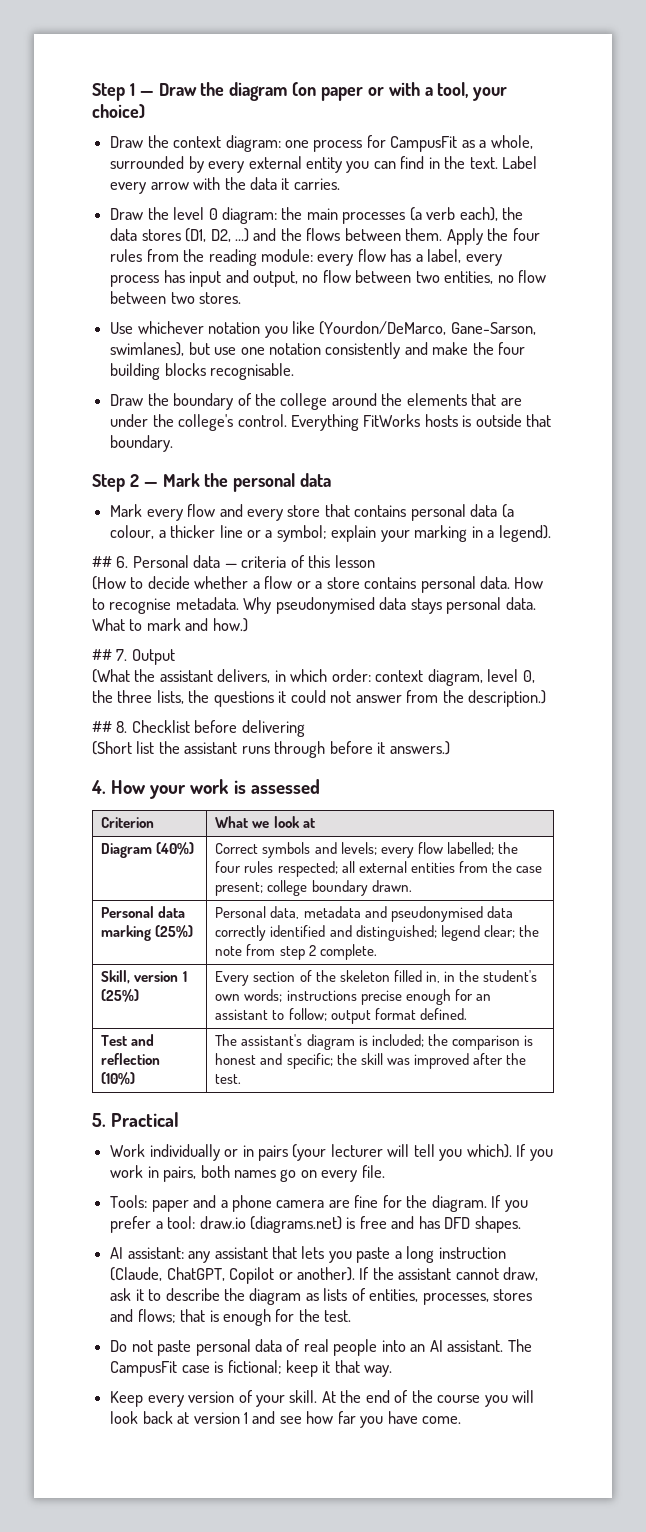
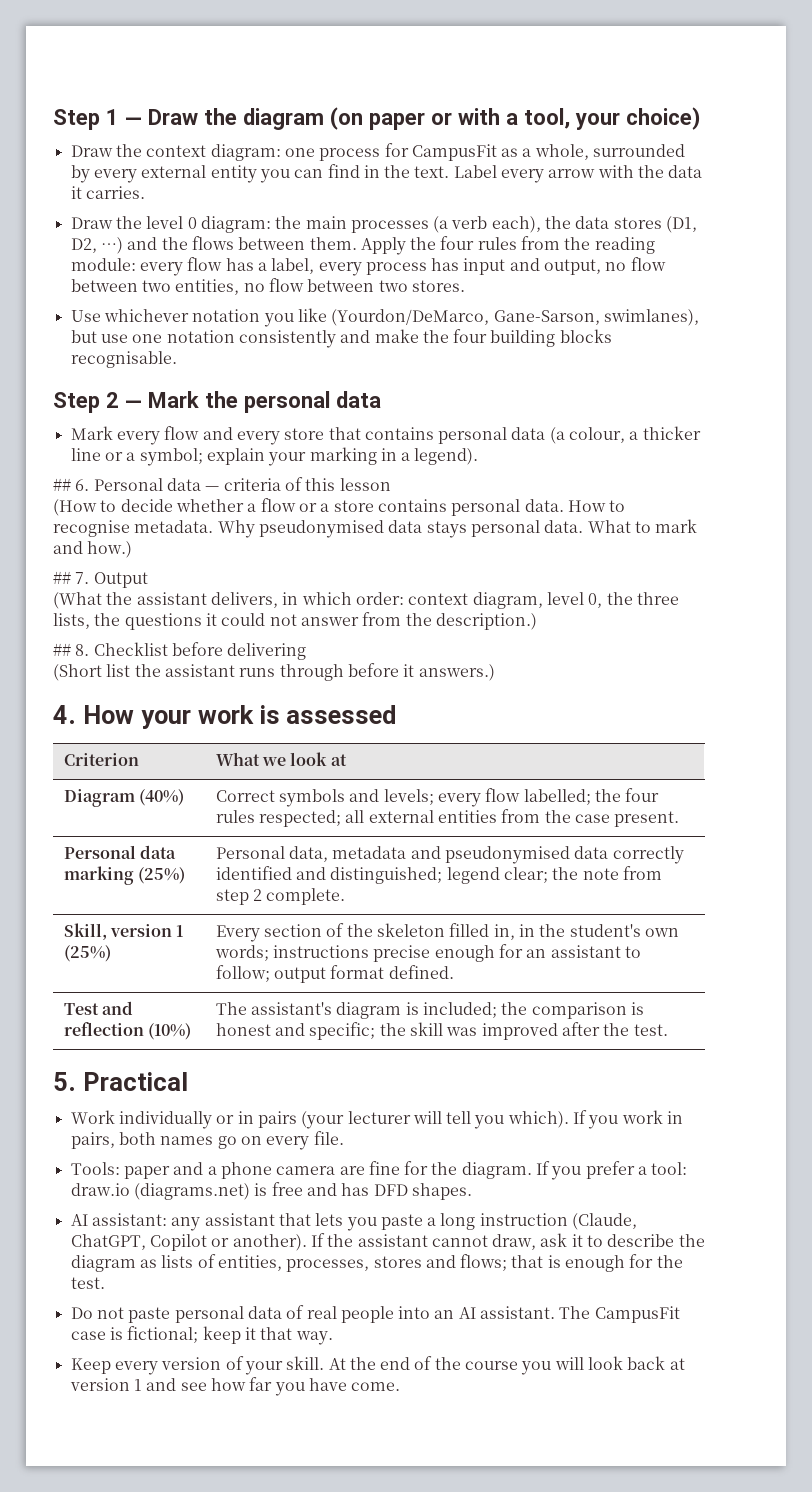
- Draw the boundary of the college around the elements that are under the college's control. Everything FitWorks hosts is outside that boundary.
- Diagram (40%) | Correct symbols and levels; every flow labelled; the four rules respected; all external entities from the case present; college boundary drawn.
+ Diagram (40%) | Correct symbols and levels; every flow labelled; the four rules respected; all external entities from the case present.

